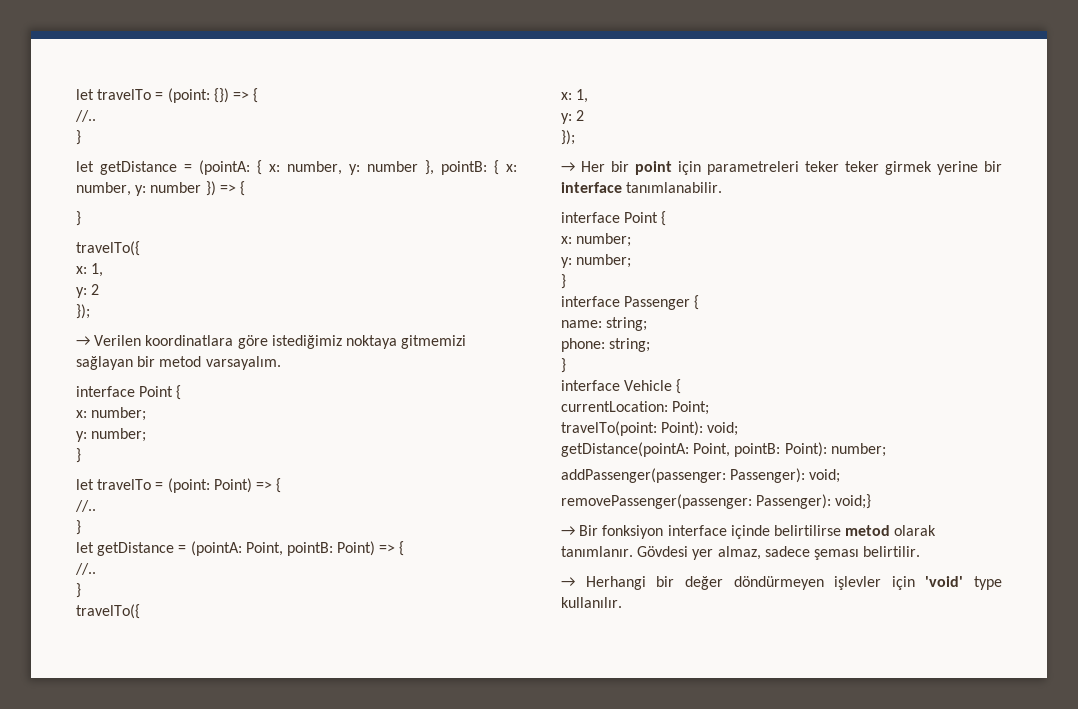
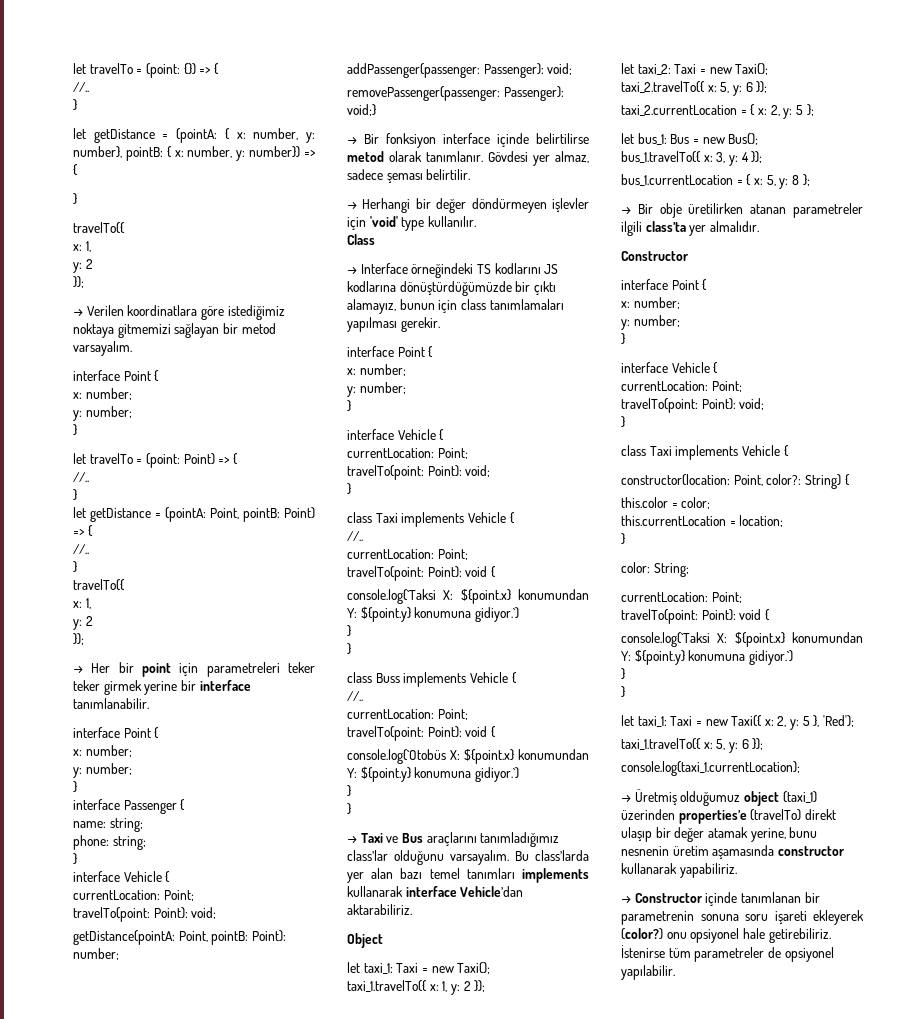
- let getDistance = (pointA: { x: number, y: number }, pointB: { x: number, y: number }) => {
+ let getDistance = (pointA: { x: number, y: number}, pointB: { x: number, y: number}) => {
+ Class
+ → Interface örneğindeki TS kodlarını JS kodlarına dönüştürdüğümüzde bir çıktı alamayız, bunun için class tanımlamaları yapılması gerekir.
+ interface Point {
+ x: number;
+ y: number;
+ }
+ interface Vehicle {
+ currentLocation: Point;
+ travelTo(point: Point): void;
+ }
+ class Taxi implements Vehicle {
+ //..
+ currentLocation: Point;
+ travelTo(point: Point): void {
+ console.log(`Taksi X: ${point.x} konumundan Y: ${point.y} konumuna gidiyor.`)
+ }
+ }
+ class Buss implements Vehicle {
+ //..
+ currentLocation: Point;
+ travelTo(point: Point): void {
+ console.log(`Otobüs X: ${point.x} konumundan Y: ${point.y} konumuna gidiyor.`)
+ }
+ }
+ → Taxi ve Bus araçlarını tanımladığımız class’lar olduğunu varsayalım. Bu class’larda yer alan bazı temel tanımları implements kullanarak interface Vehicle’dan aktarabiliriz.
+ Object
+ let taxi_1: Taxi = new Taxi();
+ taxi_1.travelTo({ x: 1, y: 2 });
+ let taxi_2: Taxi = new Taxi();
+ taxi_2.travelTo({ x: 5, y: 6 });
+ taxi_2.currentLocation = { x: 2, y: 5 };
+ let bus_1: Bus = new Bus();
+ bus_1.travelTo({ x: 3, y: 4 });
+ bus_1.currentLocation = { x: 5, y: 8 };
+ → Bir obje üretilirken atanan parametreler ilgili class’ta yer almalıdır.
+ Constructor
+ interface Point {
+ x: number;
+ y: number;
+ }
+ interface Vehicle {
+ currentLocation: Point;
+ travelTo(point: Point): void;
+ }
+ class Taxi implements Vehicle {
+ constructor(location: Point, color?: String) {
+ this.color = color;
+ this.currentLocation = location;
+ }
+ color: String;
+ currentLocation: Point;
+ travelTo(point: Point): void {
+ console.log(`Taksi X: ${point.x} konumundan Y: ${point.y} konumuna gidiyor.`)
+ }
+ }
+ let taxi_1: Taxi = new Taxi({ x: 2, y: 5 }, 'Red');
+ taxi_1.travelTo({ x: 5, y: 6 });
+ console.log(taxi_1.currentLocation);
+ → Üretmiş olduğumuz object (taxi_1) üzerinden properties’e (travelTo) direkt ulaşıp bir değer atamak yerine, bunu nesnenin üretim aşamasında constructor kullanarak yapabiliriz.
+ → Constructor içinde tanımlanan bir parametrenin sonuna soru işareti ekleyerek (color?) onu opsiyonel hale getirebiliriz. İstenirse tüm parametreler de opsiyonel yapılabilir.

